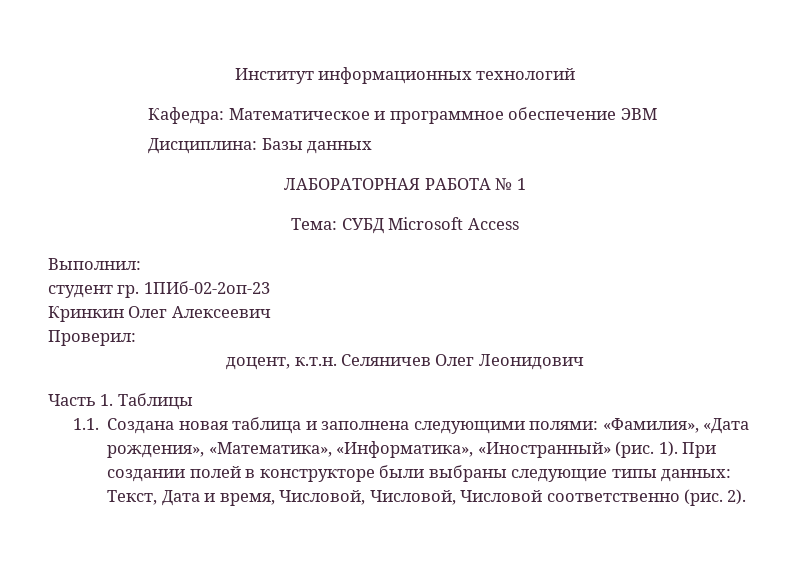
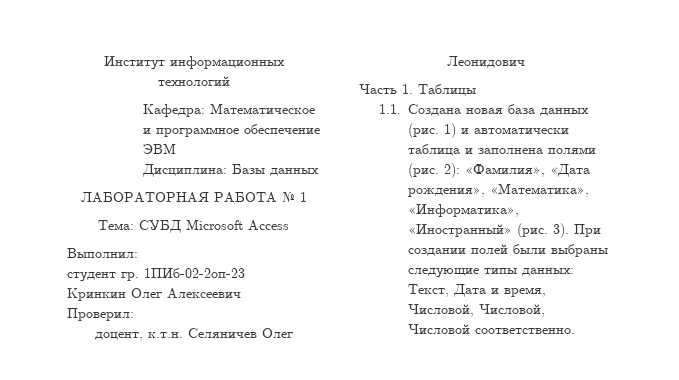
- 1.1. Создана новая таблица и заполнена следующими полями: «Фамилия», «Дата рождения», «Математика», «Информатика», «Иностранный» (рис.
+ 1.1. Создана новая база данных (рис. 1) и автоматически таблица и заполнена полями (рис. 2): «Фамилия», «Дата рождения», «Математика», «Информатика», «Иностранный» (рис.
- 1).
+ 3).
- При создании полей в конструкторе были выбраны следующие типы данных: Текст, Дата и время, Числовой, Числовой, Числовой соответственно (рис. 2).
+ При создании полей были выбраны следующие типы данных: Текст, Дата и время, Числовой, Числовой, Числовой соответственно.

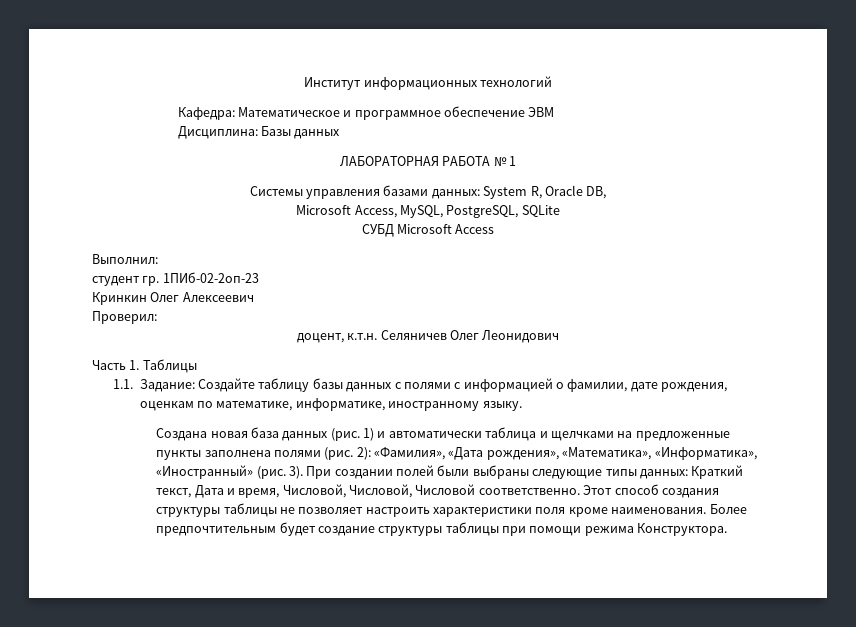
- Тема: СУБД Microsoft Access
+ Системы управления базами данных: System R, Oracle DB,
+ Microsoft Access, MySQL, PostgreSQL, SQLite
+ СУБД Microsoft Access
- 1.1. Создана новая база данных (рис.
+ 1.1. Задание: Создайте таблицу базы данных с полями с информацией о фамилии, дате рождения, оценкам по математике, информатике, иностранному языку.
+ Создана новая база данных (рис.
- 1) и автоматически таблица и заполнена полями (рис.
+ 1) и автоматически таблица и щелчками на предложенные пункты заполнена полями (рис.
- При создании полей были выбраны следующие типы данных: Текст, Дата и время, Числовой, Числовой, Числовой соответственно.
+ При создании полей были выбраны следующие типы данных: Краткий текст, Дата и время, Числовой, Числовой, Числовой соответственно.
+ Этот способ создания структуры таблицы не позволяет настроить характеристики поля кроме наименования. Более предпочтительным будет создание структуры таблицы при помощи режима Конструктора.

